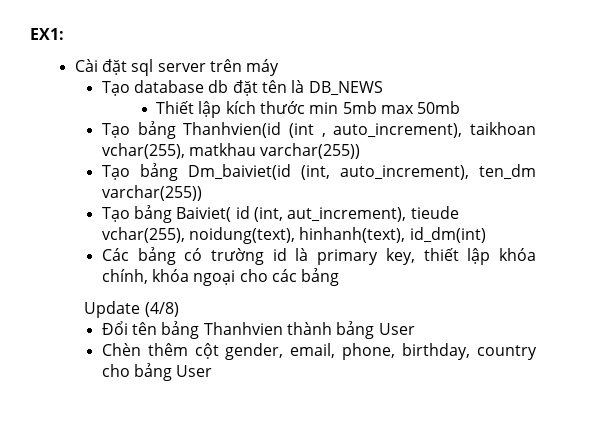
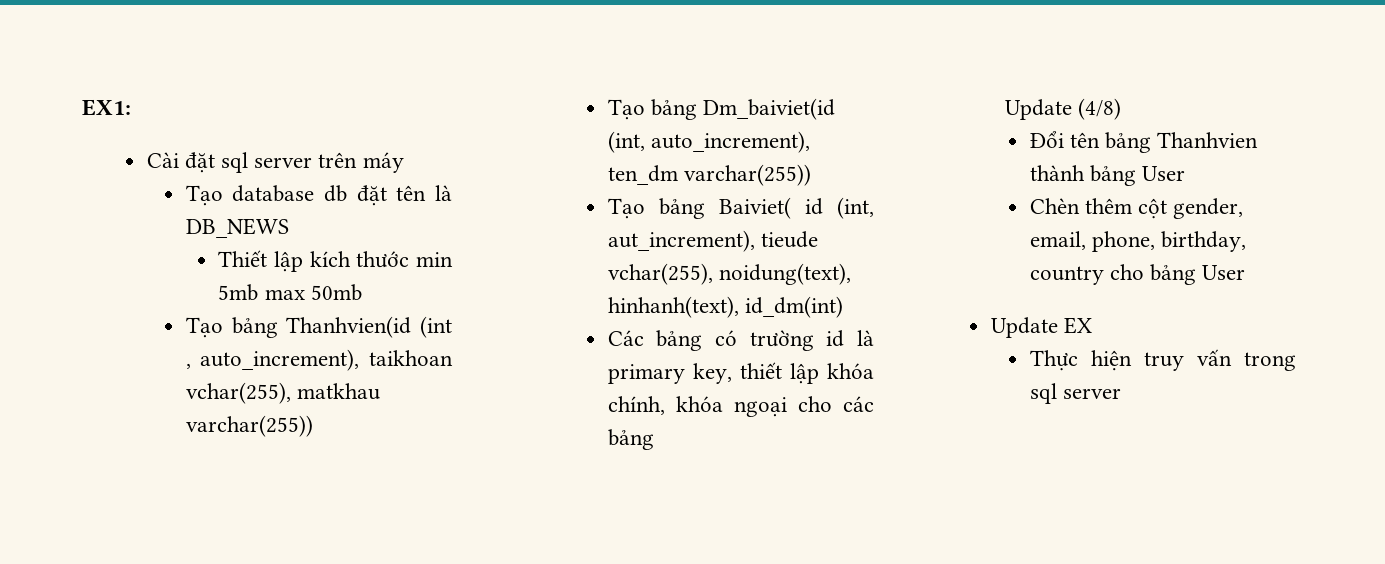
+ Update EX
+ Thực hiện truy vấn trong sql server

